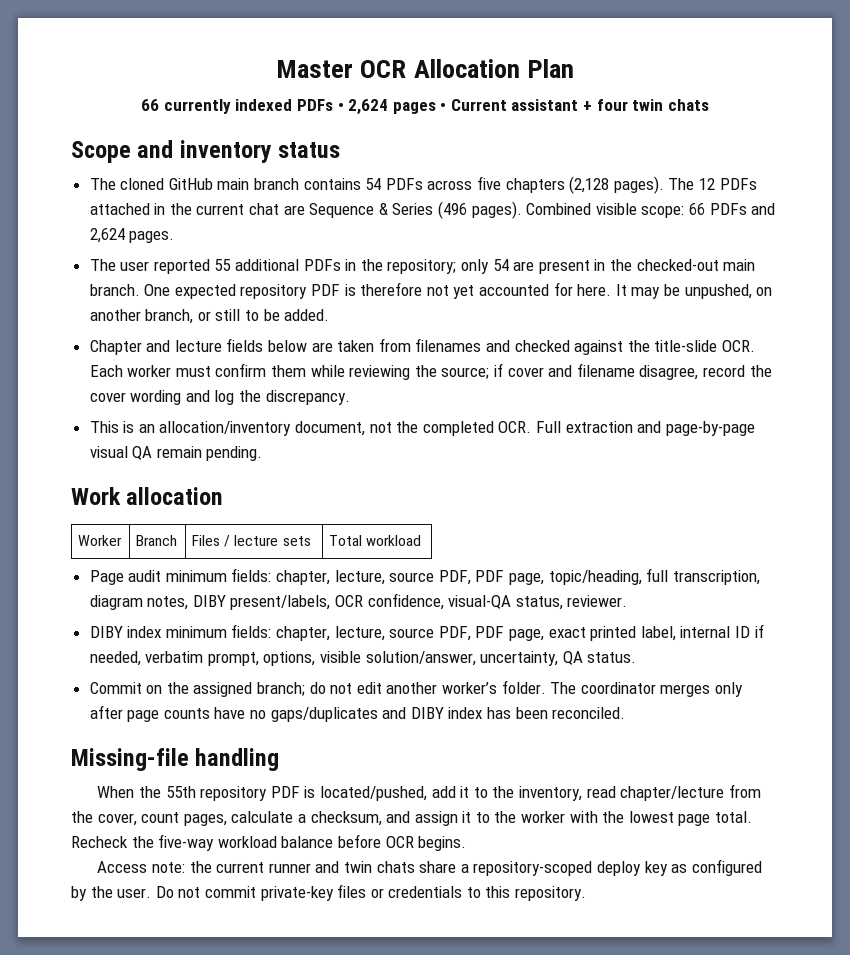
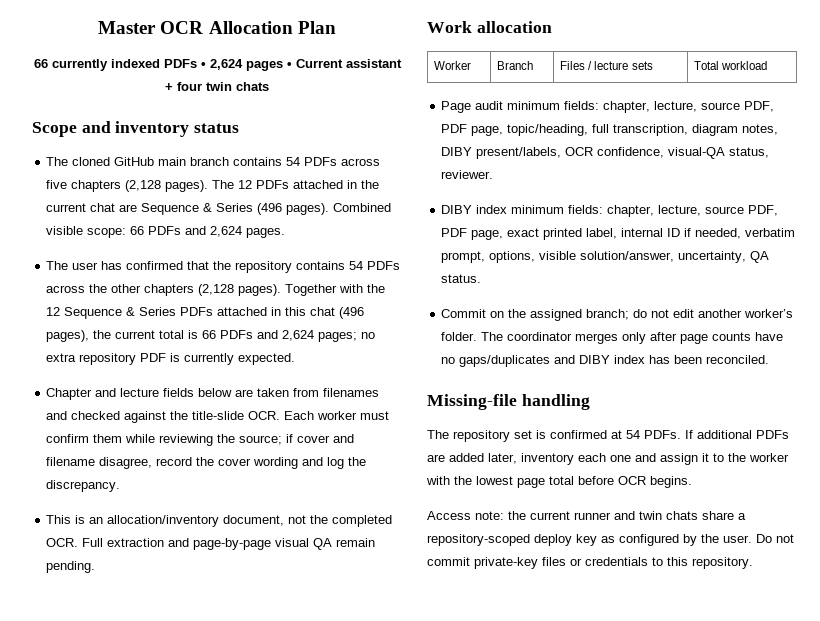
- The user reported 55 additional PDFs in the repository; only 54 are present in the checked-out main branch. One expected repository PDF is therefore not yet accounted for here. It may be unpushed, on another branch, or still to be added.
+ The user has confirmed that the repository contains 54 PDFs across the other chapters (2,128 pages). Together with the 12 Sequence & Series PDFs attached in this chat (496 pages), the current total is 66 PDFs and 2,624 pages; no extra repository PDF is currently expected.
- When the 55th repository PDF is located/pushed, add it to the inventory, read chapter/lecture from the cover, count pages, calculate a checksum, and assign it to the worker with the lowest page total. Recheck the five-way workload balance before OCR begins.
+ The repository set is confirmed at 54 PDFs. If additional PDFs are added later, inventory each one and assign it to the worker with the lowest page total before OCR begins.

